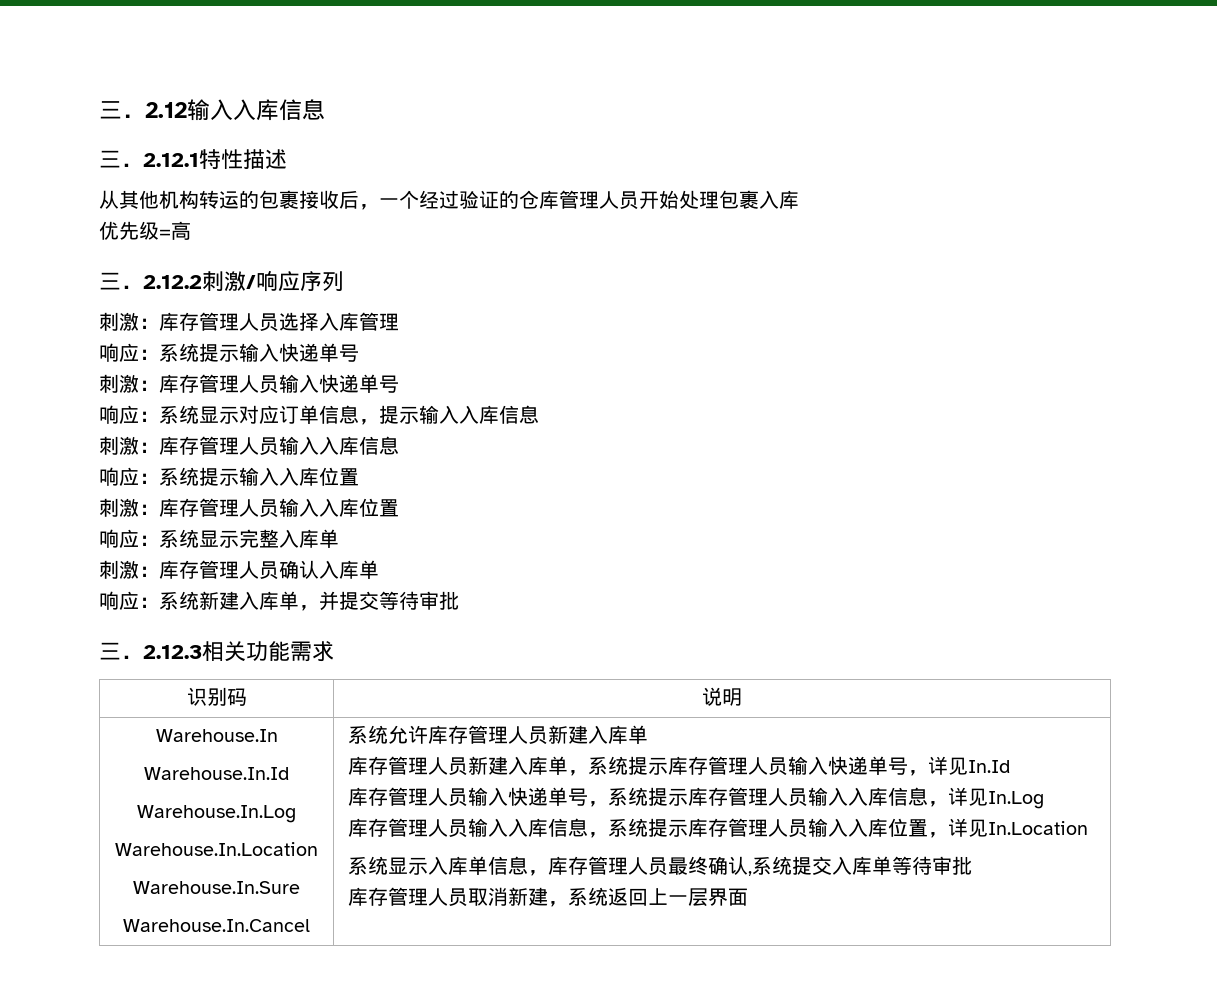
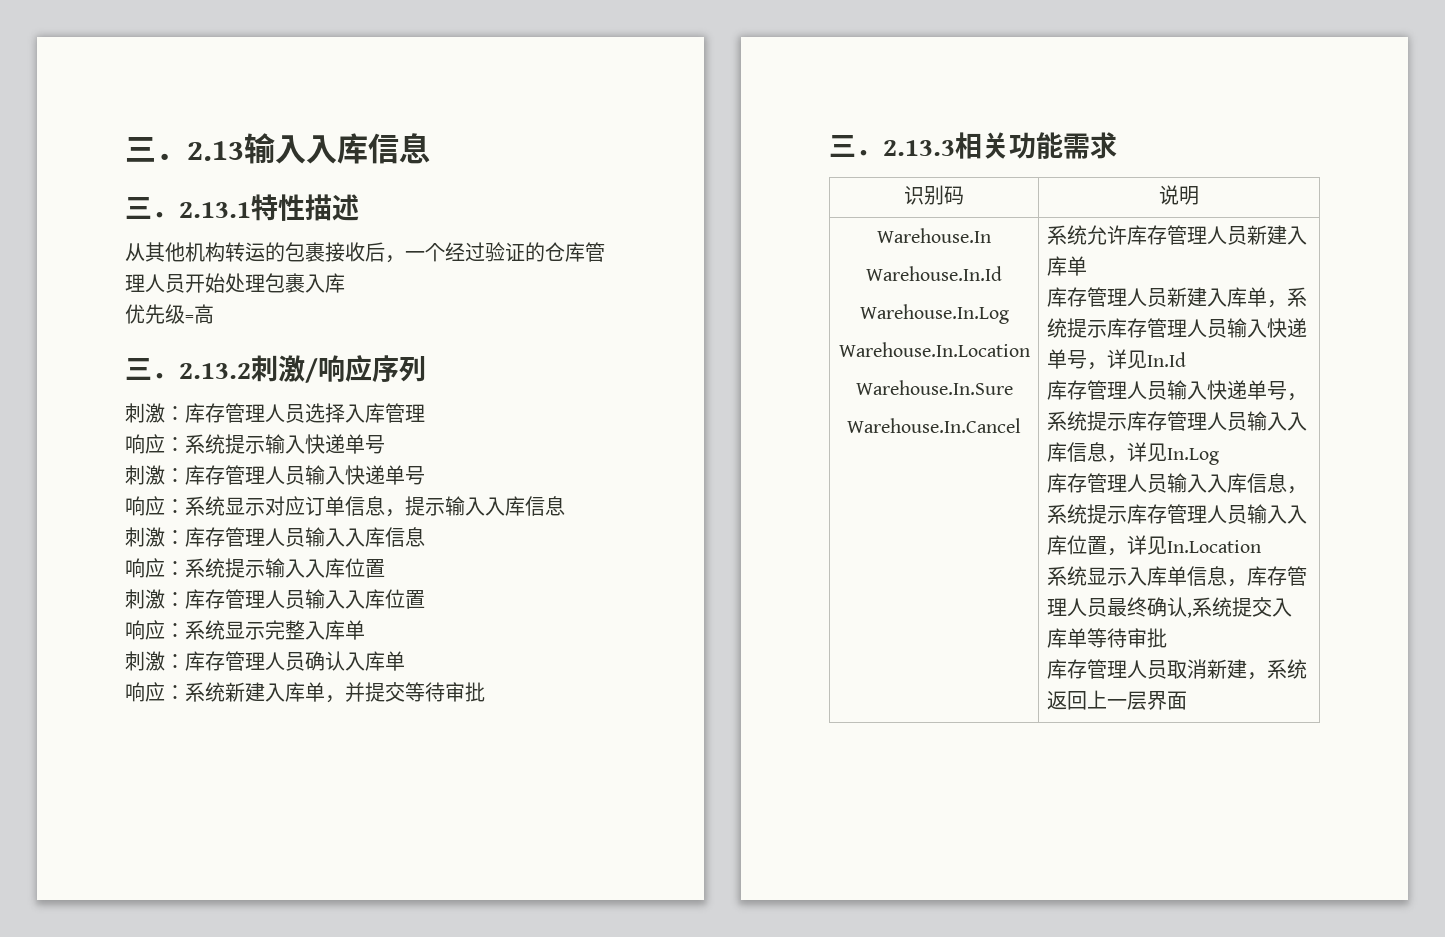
- 三．2.12输入入库信息
+ 三．2.13输入入库信息
- 三．2.12.1特性描述
+ 三．2.13.1特性描述
- 三．2.12.2刺激/响应序列
+ 三．2.13.2刺激/响应序列
- 三．2.12.3相关功能需求
+ 三．2.13.3相关功能需求

